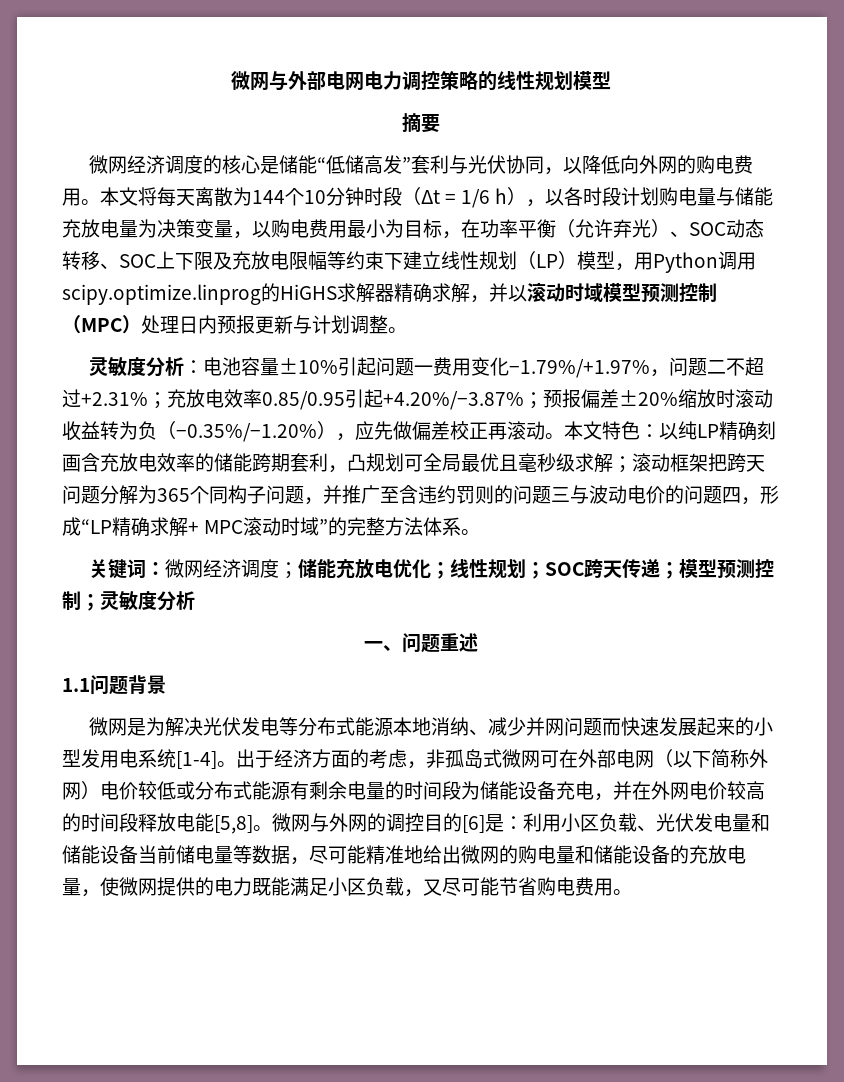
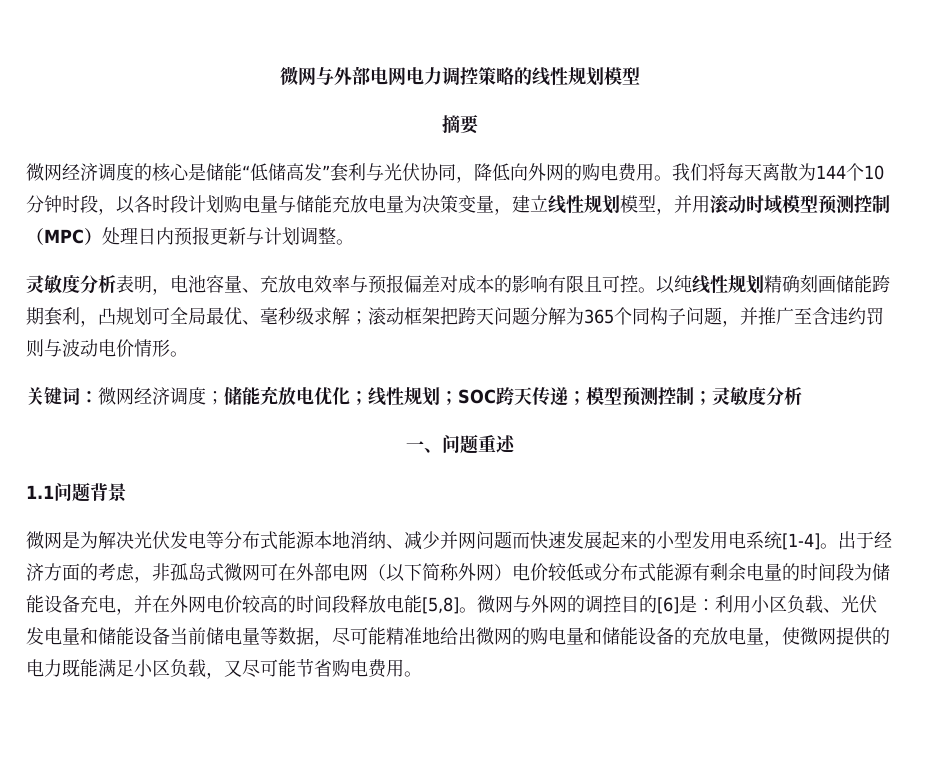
- 微网经济调度的核心是储能“低储高发”套利与光伏协同，以降低向外网的购电费用。
+ 微网经济调度的核心是储能“低储高发”套利与光伏协同，降低向外网的购电费用。
- 本文将每天离散为144个10分钟时段（Δt = 1/6 h），以各时段计划购电量与储能充放电量为决策变量，以购电费用最小为目标，在功率平衡（允许弃光）、SOC动态转移、SOC上下限及充放电限幅等约束下建立线性规划（LP）模型，用Python调用scipy.optimize.linprog的HiGHS求解器精确求解，并以滚动时域模型预测控制（MPC）处理日内预报更新与计划调整。
+ 我们将每天离散为144个10分钟时段，以各时段计划购电量与储能充放电量为决策变量，建立线性规划模型，并用滚动时域模型预测控制（MPC）处理日内预报更新与计划调整。
- 灵敏度分析：电池容量±10%引起问题一费用变化−1.79%/+1.97%，问题二不超过+2.31%；充放电效率0.85/0.95引起+4.20%/−3.87%；预报偏差±20%缩放时滚动收益转为负（−0.35%/−1.20%），应先做偏差校正再滚动。本文特色：以纯LP精确刻画含充放电效率的储能跨期套利，凸规划可全局最优且毫秒级求解；滚动框架把跨天问题分解为365个同构子问题，并推广至含违约罚则的问题三与波动电价的问题四，形成“LP精确求解+ MPC滚动时域”的完整方法体系。
+ 灵敏度分析表明，电池容量、充放电效率与预报偏差对成本的影响有限且可控。以纯线性规划精确刻画储能跨期套利，凸规划可全局最优、毫秒级求解；滚动框架把跨天问题分解为365个同构子问题，并推广至含违约罚则与波动电价情形。

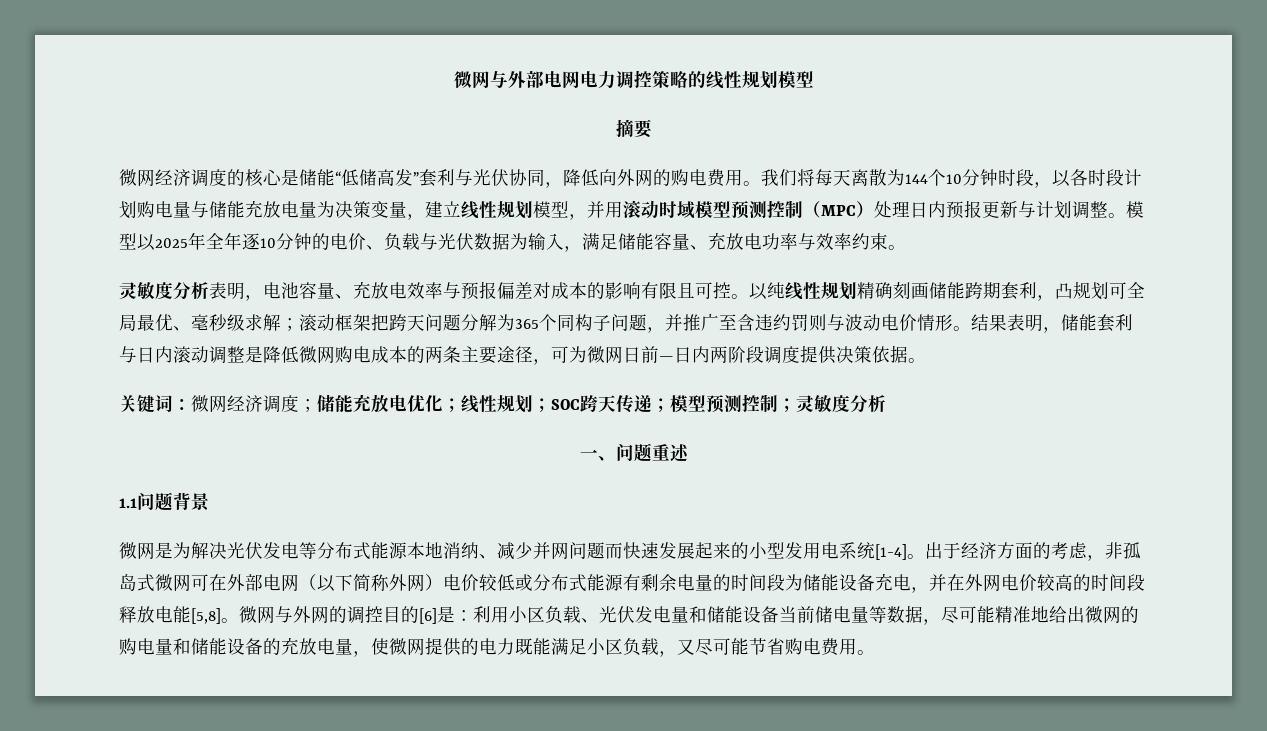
+ 模型以2025年全年逐10分钟的电价、负载与光伏数据为输入，满足储能容量、充放电功率与效率约束。
+ 结果表明，储能套利与日内滚动调整是降低微网购电成本的两条主要途径，可为微网日前—日内两阶段调度提供决策依据。

